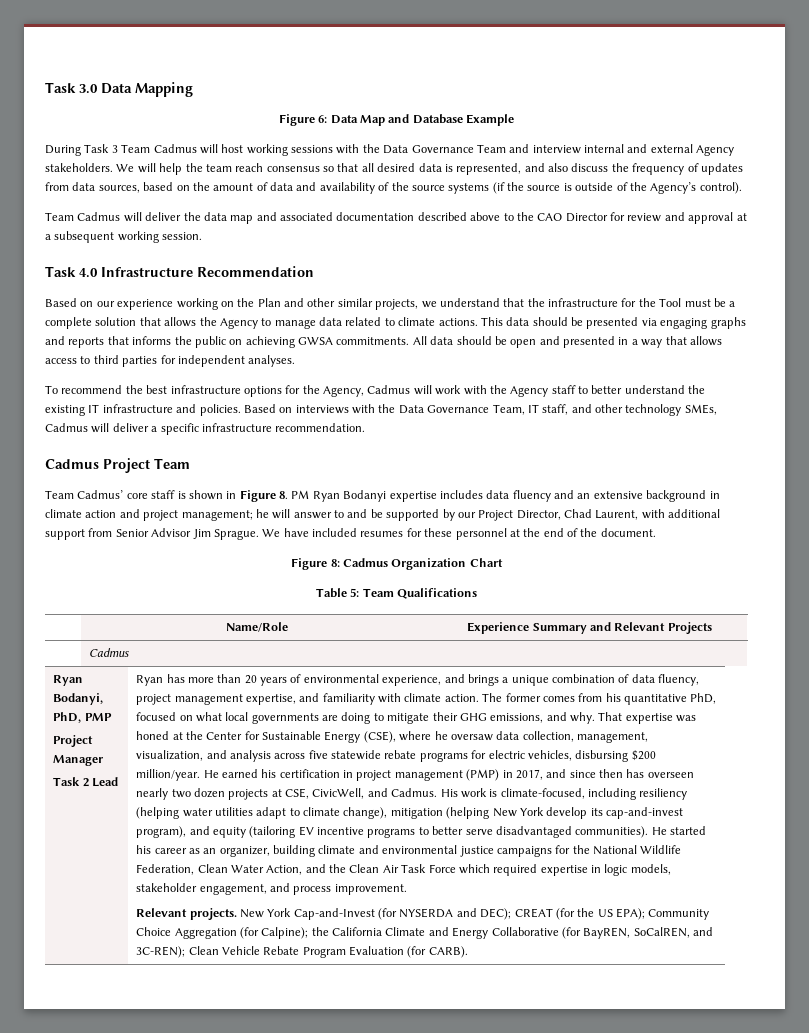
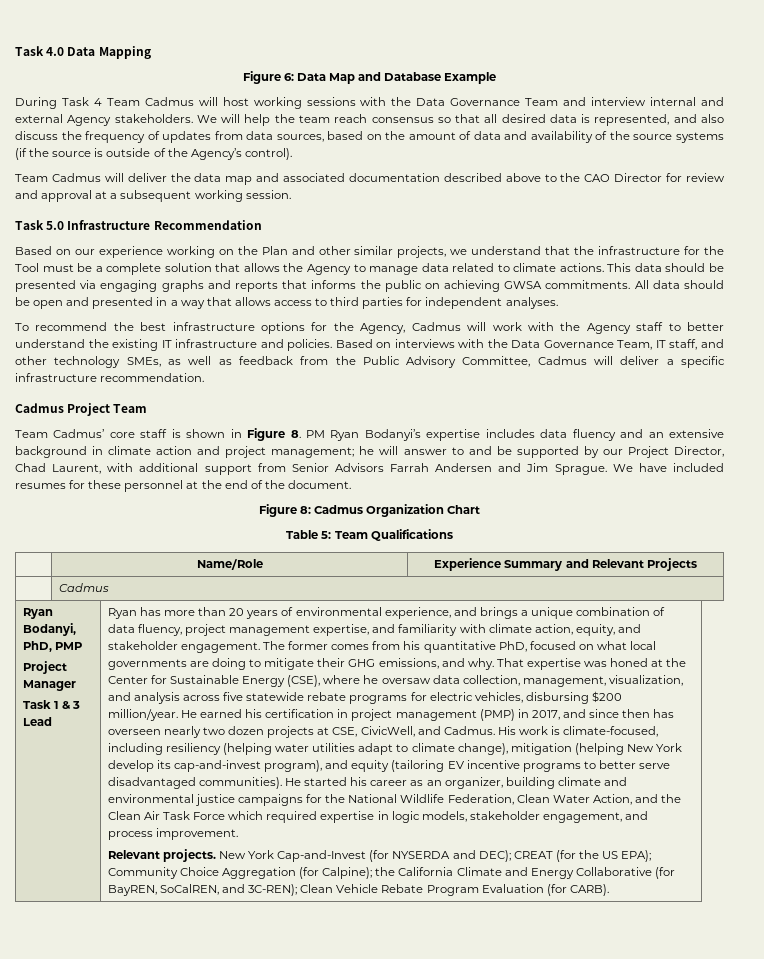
- Task 3.0 Data Mapping
+ Task 4.0 Data Mapping
- During Task 3 Team Cadmus will host working sessions with the Data Governance Team and interview internal and external Agency stakeholders.
+ During Task 4 Team Cadmus will host working sessions with the Data Governance Team and interview internal and external Agency stakeholders.
- Task 4.0 Infrastructure Recommendation
+ Task 5.0 Infrastructure Recommendation
- Based on interviews with the Data Governance Team, IT staff, and other technology SMEs, Cadmus will deliver a specific infrastructure recommendation.
+ Based on interviews with the Data Governance Team, IT staff, and other technology SMEs, as well as feedback from the Public Advisory Committee, Cadmus will deliver a specific infrastructure recommendation.
- Team Cadmus’ core staff is shown in Figure 8. PM Ryan Bodanyi expertise includes data fluency and an extensive background in climate action and project management; he will answer to and be supported by our Project Director, Chad Laurent, with additional support from Senior Advisor Jim Sprague.
+ Team Cadmus’ core staff is shown in Figure 8. PM Ryan Bodanyi’s expertise includes data fluency and an extensive background in climate action and project management; he will answer to and be supported by our Project Director, Chad Laurent, with additional support from Senior Advisors Farrah Andersen and Jim Sprague.
- Task 2 Lead
+ Task 1 & 3 Lead
- Ryan has more than 20 years of environmental experience, and brings a unique combination of data fluency, project management expertise, and familiarity with climate action.
+ Ryan has more than 20 years of environmental experience, and brings a unique combination of data fluency, project management expertise, and familiarity with climate action, equity, and stakeholder engagement.

